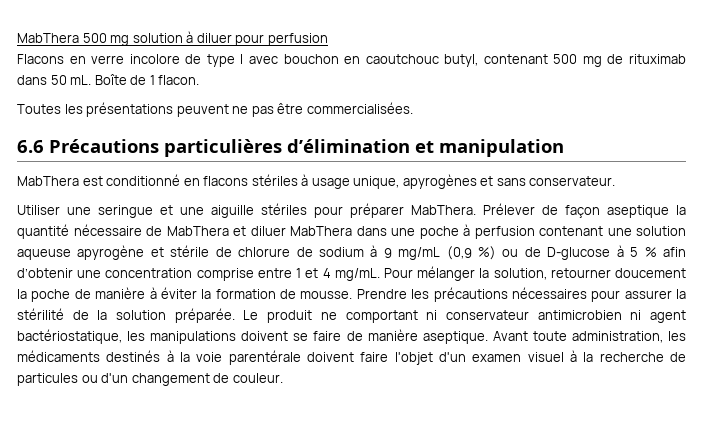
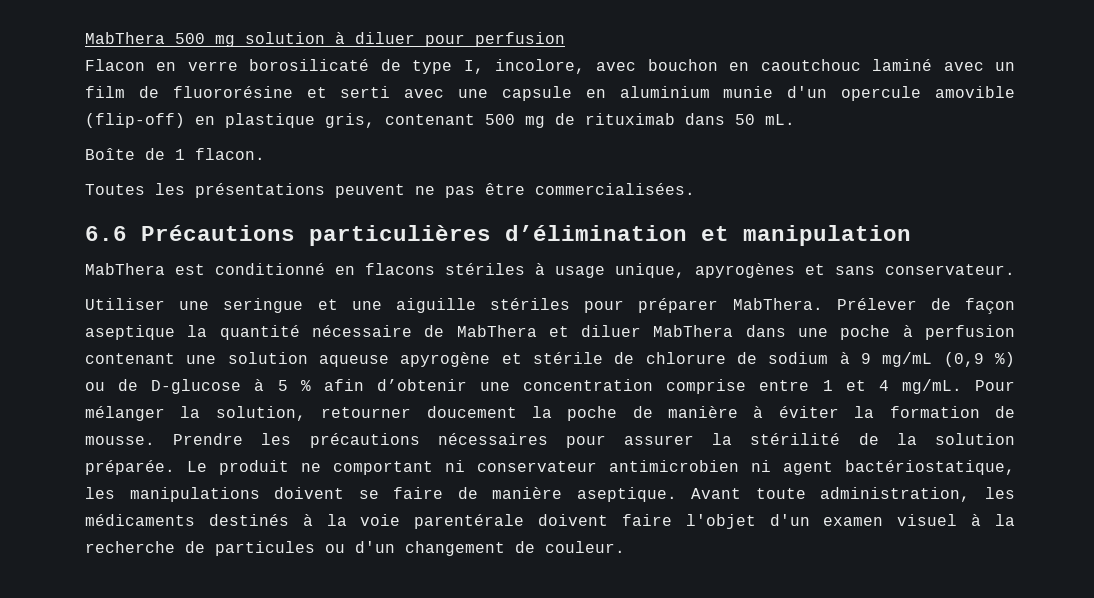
- Flacons en verre incolore de type I avec bouchon en caoutchouc butyl, contenant 500 mg de rituximab dans 50 mL. Boîte de 1 flacon.
+ Flacon en verre borosilicaté de type I, incolore, avec bouchon en caoutchouc laminé avec un film de fluororésine et serti avec une capsule en aluminium munie d'un opercule amovible (flip-off) en plastique gris, contenant 500 mg de rituximab dans 50 mL.
+ Boîte de 1 flacon.

